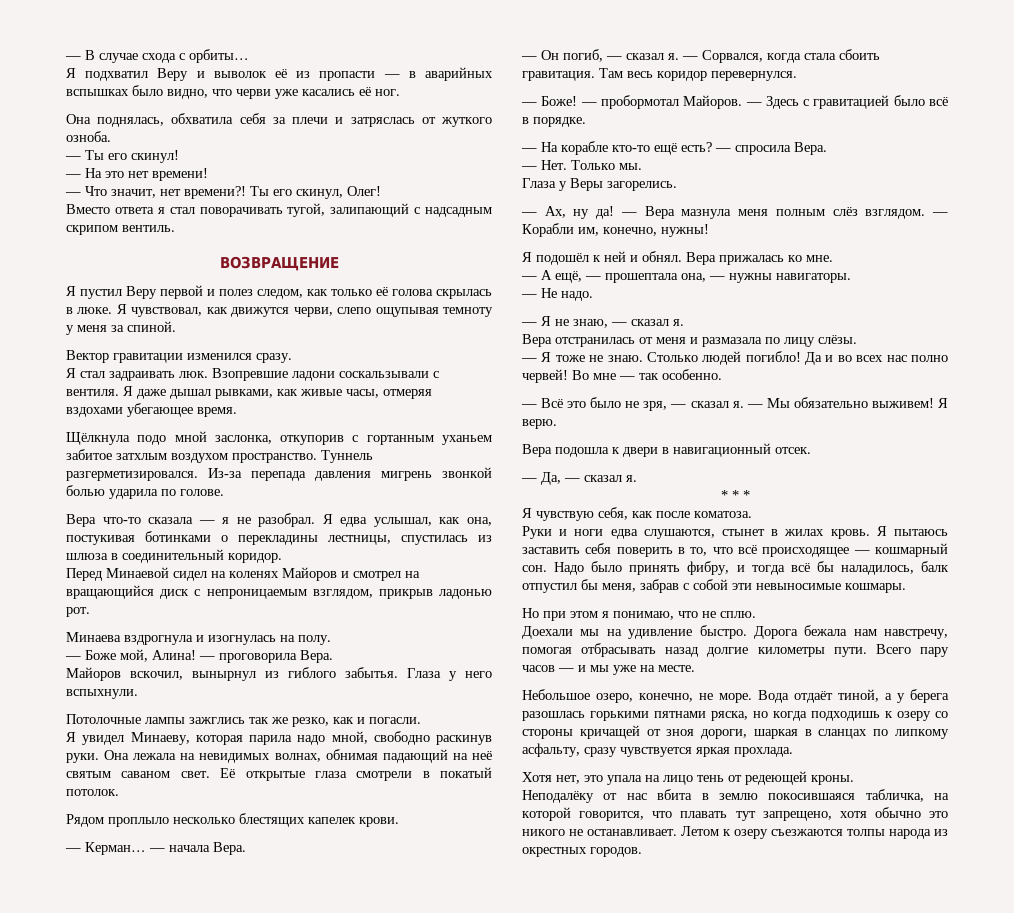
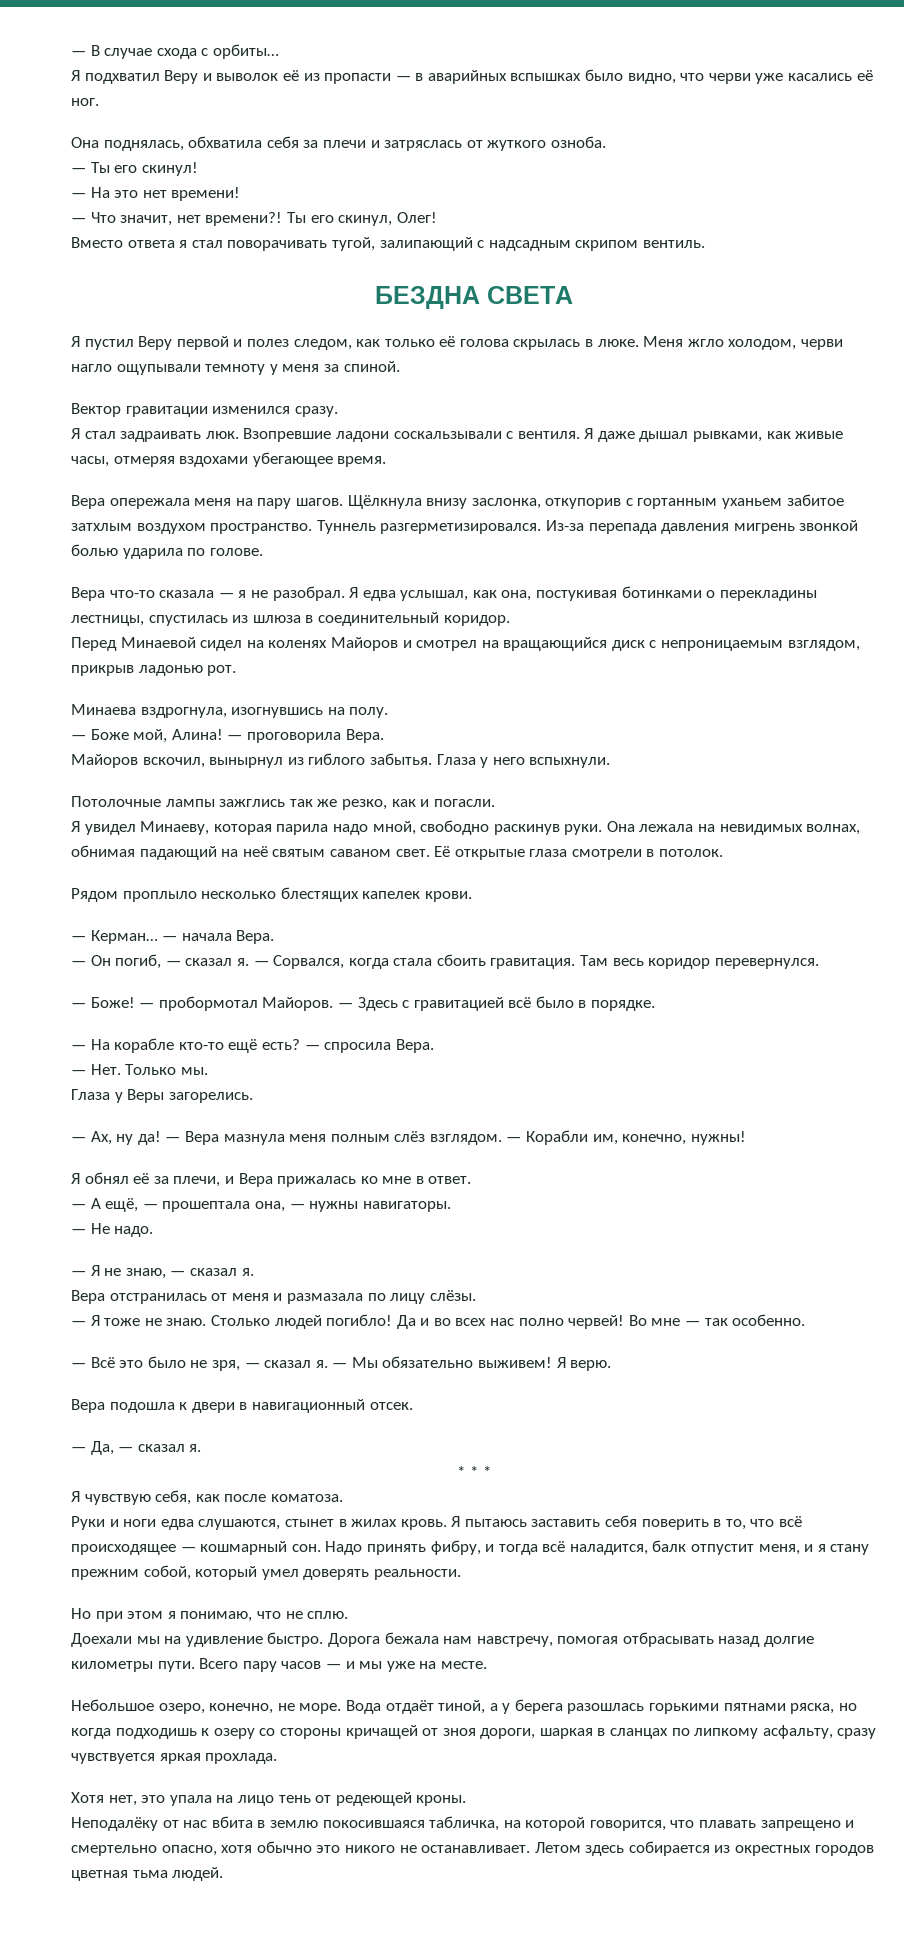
- ВОЗВРАЩЕНИЕ
+ БЕЗДНА СВЕТА
- Я чувствовал, как движутся черви, слепо ощупывая темноту у меня за спиной.
+ Меня жгло холодом, черви нагло ощупывали темноту у меня за спиной.
- Щёлкнула подо мной заслонка, откупорив с гортанным уханьем забитое затхлым воздухом пространство.
+ Вера опережала меня на пару шагов. Щёлкнула внизу заслонка, откупорив с гортанным уханьем забитое затхлым воздухом пространство.
- Минаева вздрогнула и изогнулась на полу.
+ Минаева вздрогнула, изогнувшись на полу.
- Её открытые глаза смотрели в покатый потолок.
+ Её открытые глаза смотрели в потолок.
- — Здесь с гравитацией было всё в порядке.
+ — Здесь с гравитацией всё было в порядке.
- Я подошёл к ней и обнял. Вера прижалась ко мне.
+ Я обнял её за плечи, и Вера прижалась ко мне в ответ.
- Надо было принять фибру, и тогда всё бы наладилось, балк отпустил бы меня, забрав с собой эти невыносимые кошмары.
+ Надо принять фибру, и тогда всё наладится, балк отпустит меня, и я стану прежним собой, который умел доверять реальности.
- Неподалёку от нас вбита в землю покосившаяся табличка, на которой говорится, что плавать тут запрещено, хотя обычно это никого не останавливает.
+ Неподалёку от нас вбита в землю покосившаяся табличка, на которой говорится, что плавать запрещено и смертельно опасно, хотя обычно это никого не останавливает.
- Летом к озеру съезжаются толпы народа из окрестных городов.
+ Летом здесь собирается из окрестных городов цветная тьма людей.

